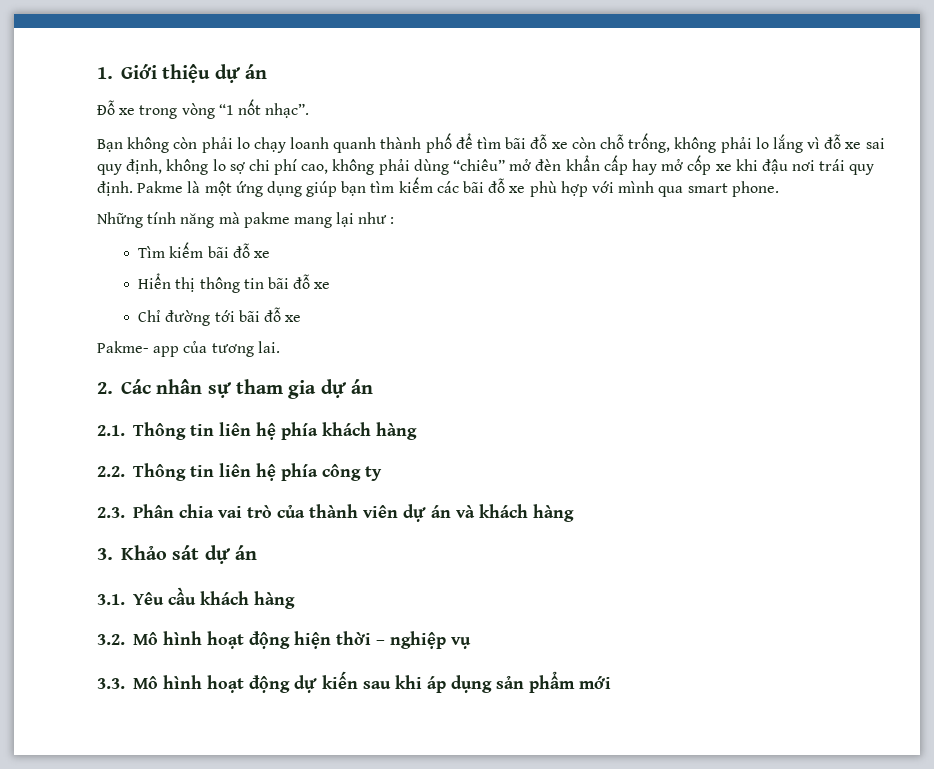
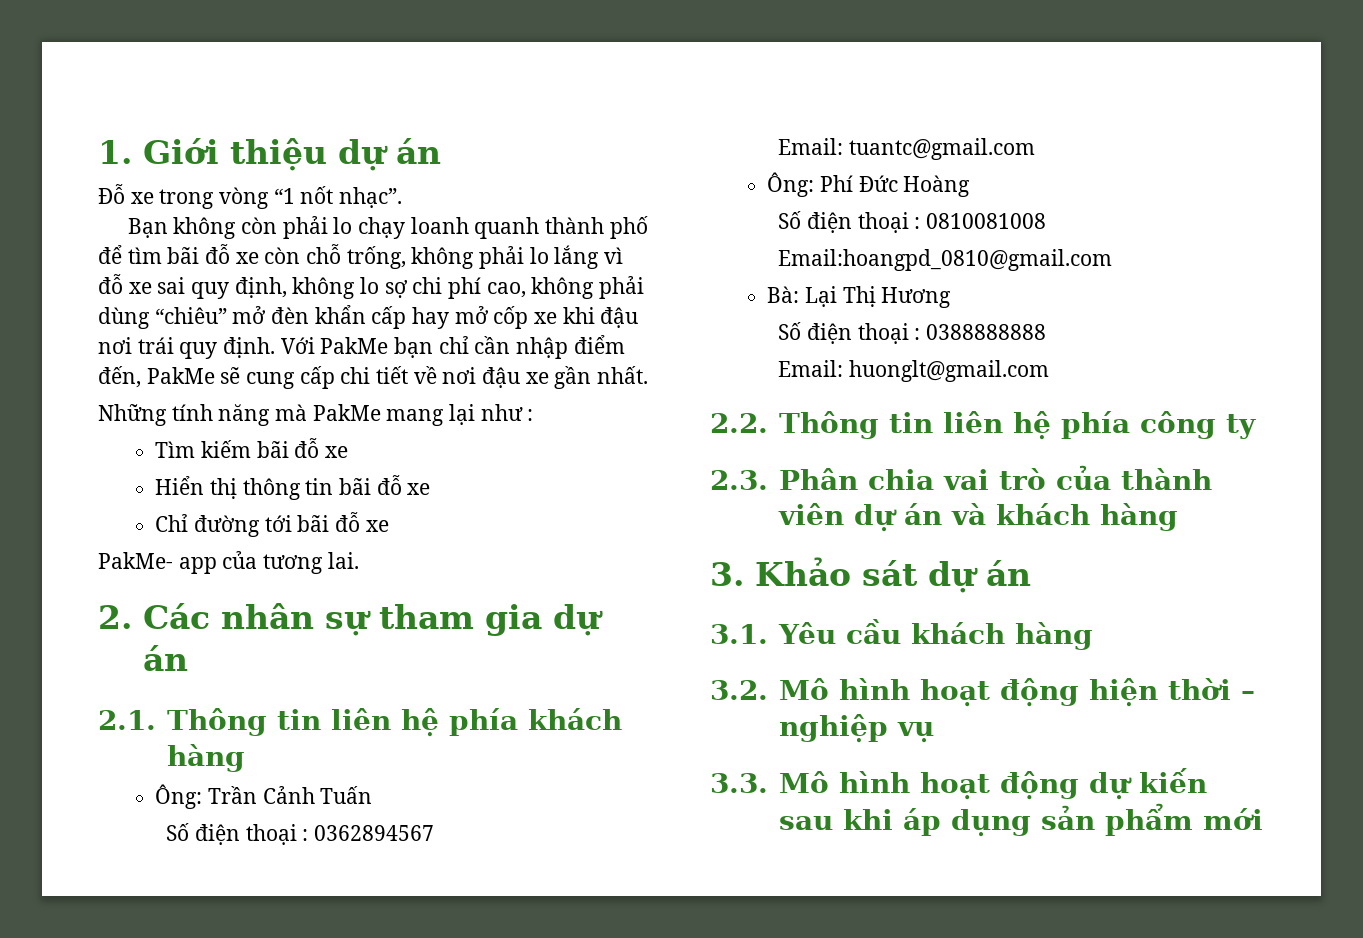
- Pakme là một ứng dụng giúp bạn tìm kiếm các bãi đỗ xe phù hợp với mình qua smart phone.
+ Với PakMe bạn chỉ cần nhập điểm đến, PakMe sẽ cung cấp chi tiết về nơi đậu xe gần nhất.
- Những tính năng mà pakme mang lại như :
+ Những tính năng mà PakMe mang lại như :
- Pakme- app của tương lai.
+ PakMe- app của tương lai.
+ Ông: Trần Cảnh Tuấn
+ Số điện thoại : 0362894567
+ Email: tuantc@gmail.com
+ Ông: Phí Đức Hoàng
+ Số điện thoại : 0810081008
+ Email:hoangpd_0810@gmail.com
+ Bà: Lại Thị Hương
+ Số điện thoại : 0388888888
+ Email: huonglt@gmail.com

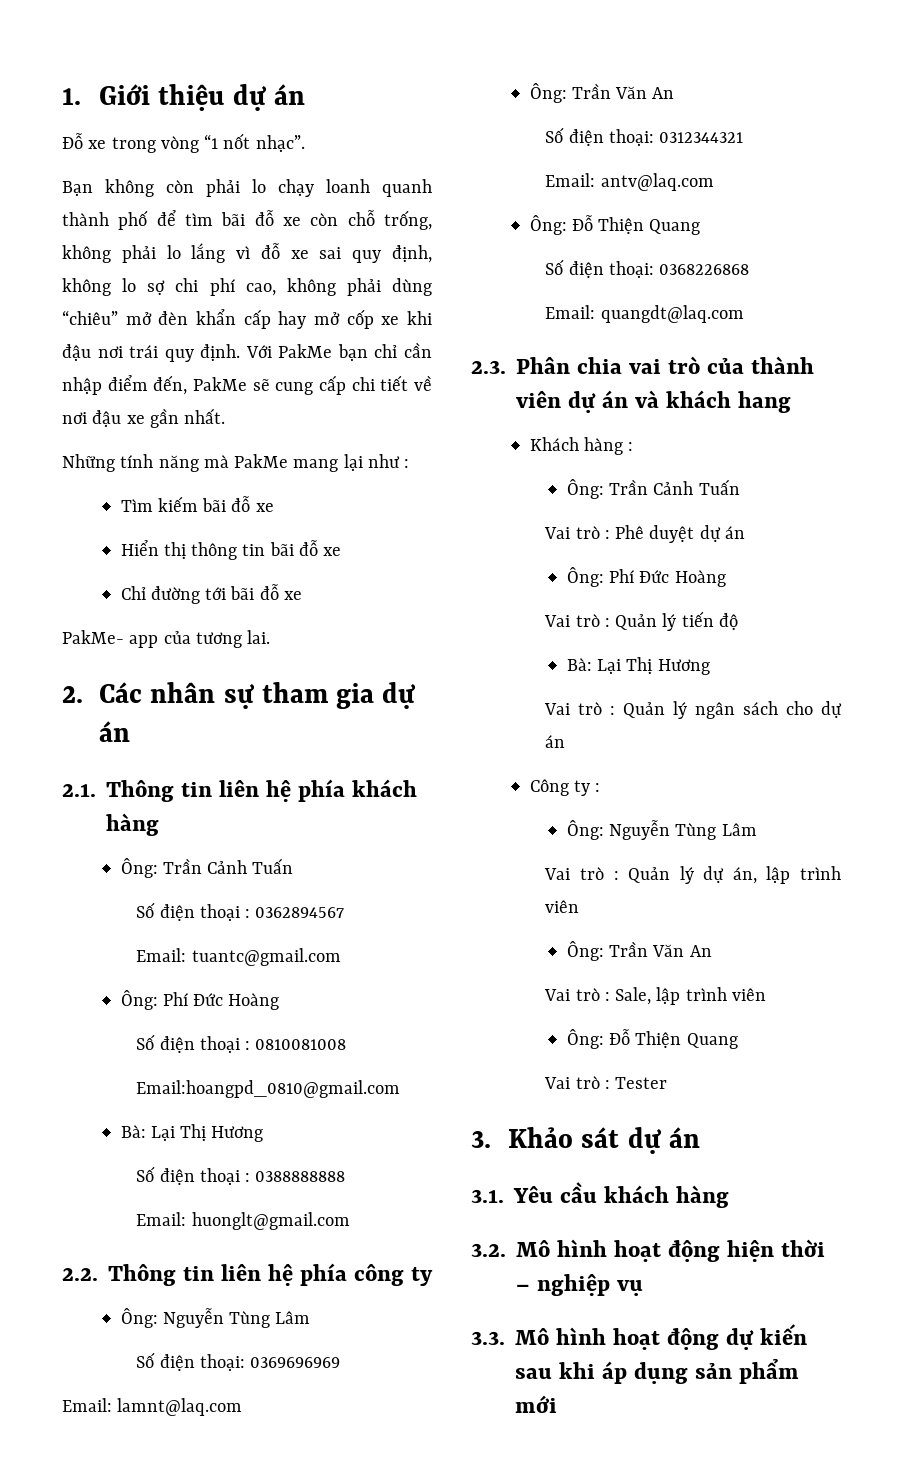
  2.2. Thông tin liên hệ phía công ty
+ Ông: Nguyễn Tùng Lâm
+ Số điện thoại: 0369696969
+ Email: lamnt@laq.com
+ Ông: Trần Văn An
+ Số điện thoại: 0312344321
+ Email: antv@laq.com
+ Ông: Đỗ Thiện Quang
+ Số điện thoại: 0368226868
+ Email: quangdt@laq.com
- 2.3. Phân chia vai trò của thành viên dự án và khách hàng
+ 2.3. Phân chia vai trò của thành viên dự án và khách hang
+ Khách hàng :
+ Ông: Trần Cảnh Tuấn
+ Vai trò : Phê duyệt dự án
+ Ông: Phí Đức Hoàng
+ Vai trò : Quản lý tiến độ
+ Bà: Lại Thị Hương
+ Vai trò : Quản lý ngân sách cho dự án
+ Công ty :
+ Ông: Nguyễn Tùng Lâm
+ Vai trò : Quản lý dự án, lập trình viên
+ Ông: Trần Văn An
+ Vai trò : Sale, lập trình viên
+ Ông: Đỗ Thiện Quang
+ Vai trò : Tester

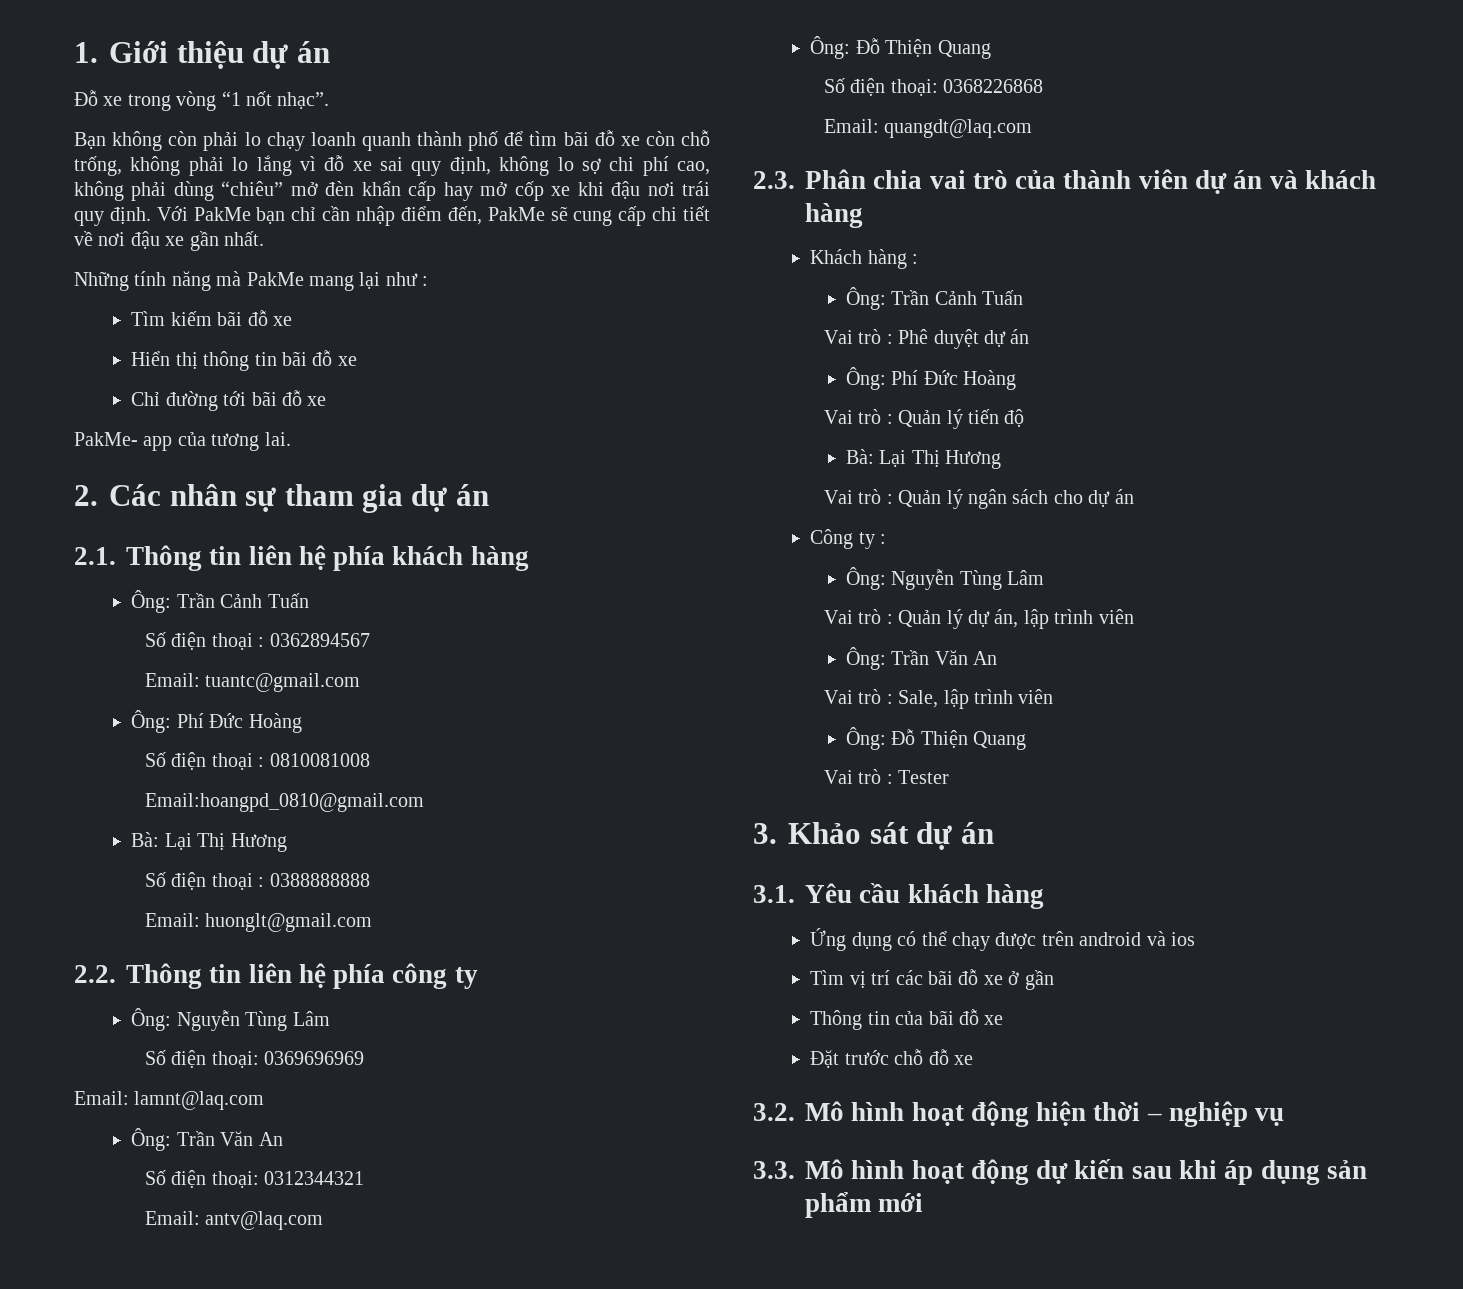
- 2.3. Phân chia vai trò của thành viên dự án và khách hang
+ 2.3. Phân chia vai trò của thành viên dự án và khách hàng
+ Ứng dụng có thể chạy được trên android và ios
+ Tìm vị trí các bãi đỗ xe ở gần
+ Thông tin của bãi đỗ xe
+ Đặt trước chỗ đỗ xe

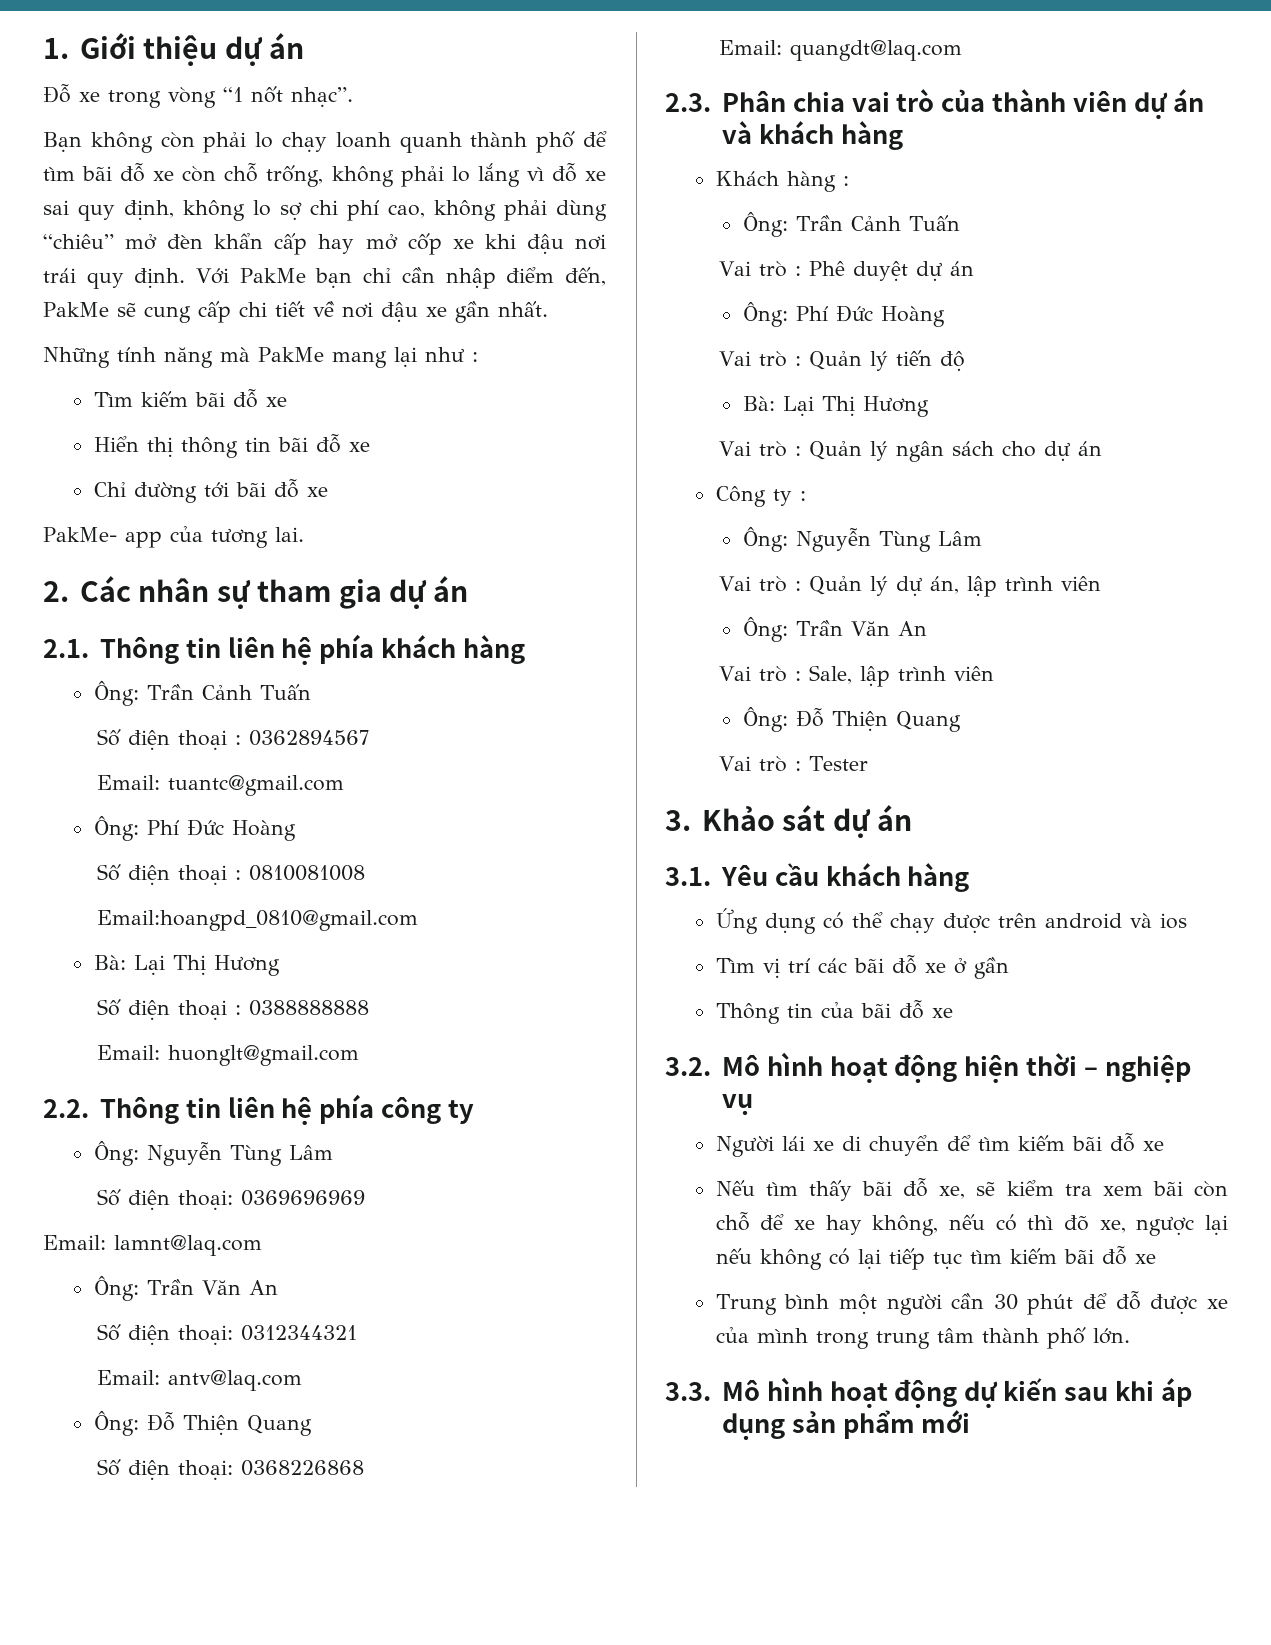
- Đặt trước chỗ đỗ xe
+ Người lái xe di chuyển để tìm kiếm bãi đỗ xe
+ Nếu tìm thấy bãi đỗ xe, sẽ kiểm tra xem bãi còn chỗ để xe hay không, nếu có thì đõ xe, ngược lại nếu không có lại tiếp tục tìm kiếm bãi đỗ xe
+ Trung bình một người cần 30 phút để đỗ được xe của mình trong trung tâm thành phố lớn.

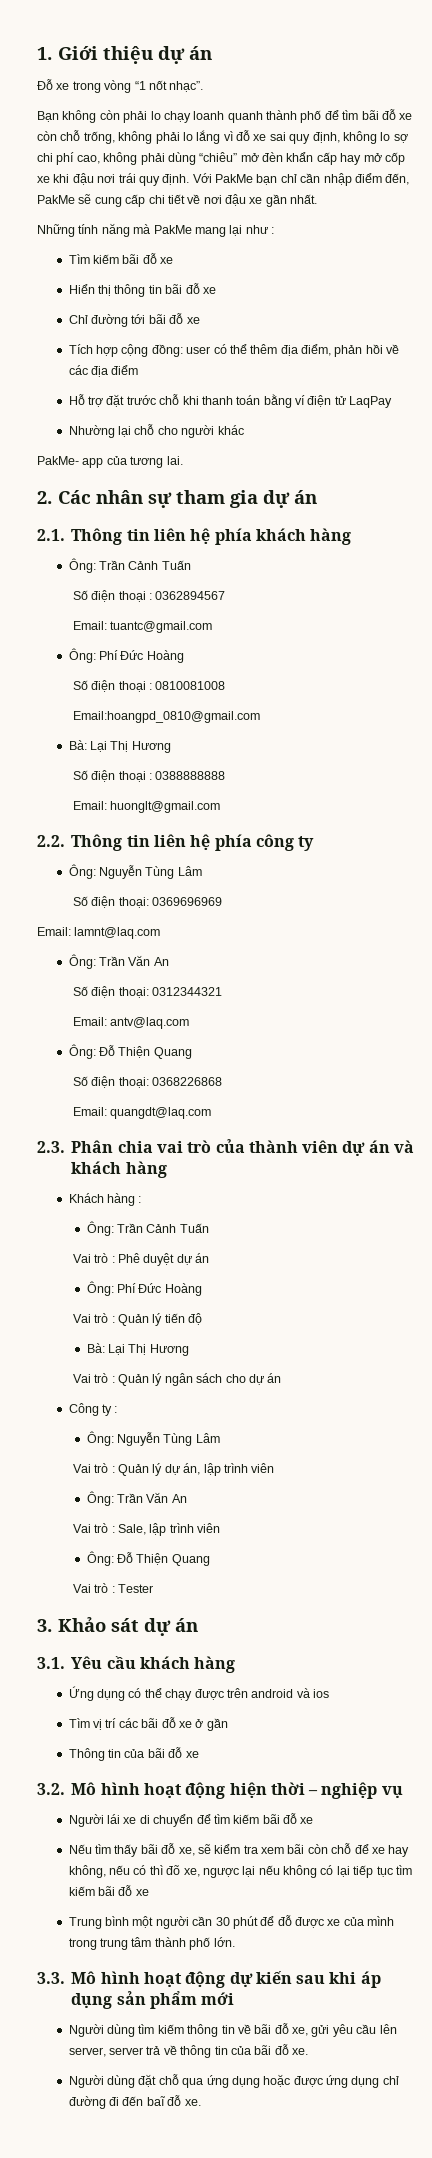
+ Tích hợp cộng đồng: user có thể thêm địa điểm, phản hồi về các địa điểm
+ Hỗ trợ đặt trước chỗ khi thanh toán bằng ví điện tử LaqPay
+ Nhường lại chỗ cho người khác
+ Người dùng tìm kiếm thông tin về bãi đỗ xe, gửi yêu cầu lên server, server trả về thông tin của bãi đỗ xe.
+ Người dùng đặt chỗ qua ứng dụng hoặc được ứng dụng chỉ đường đi đến baĩ đỗ xe.

